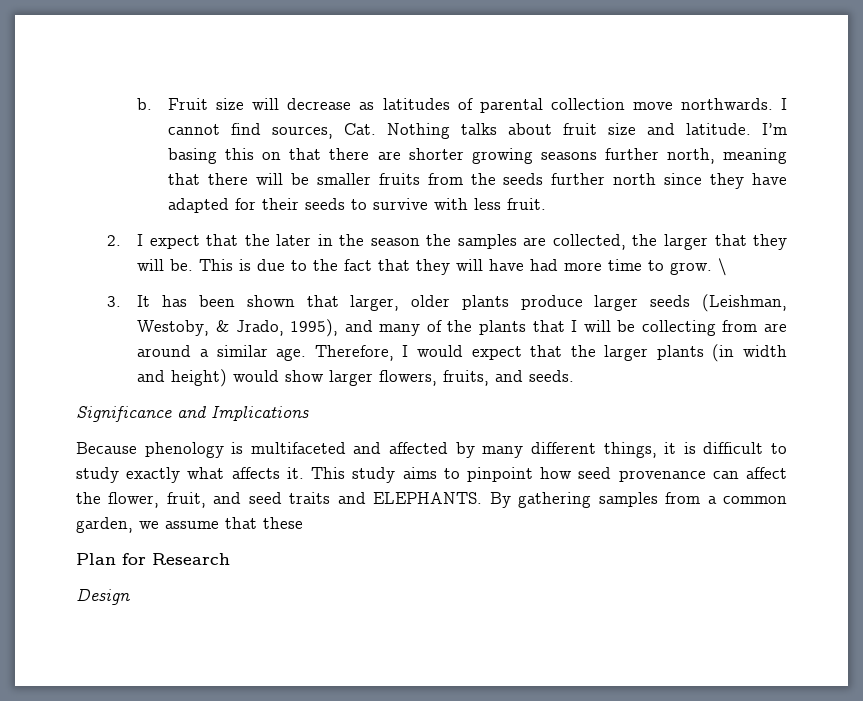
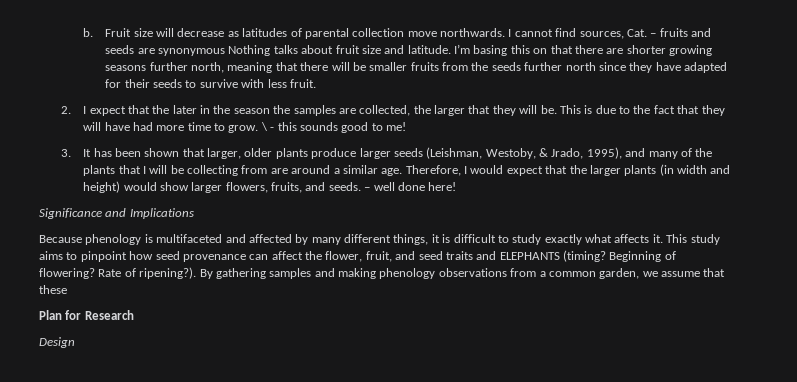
- I cannot find sources, Cat. Nothing talks about fruit size and latitude.
+ I cannot find sources, Cat. – fruits and seeds are synonymous Nothing talks about fruit size and latitude.
- \
+ \ - this sounds good to me!
+ – well done here!
- This study aims to pinpoint how seed provenance can affect the flower, fruit, and seed traits and ELEPHANTS. By gathering samples from a common garden, we assume that these
+ This study aims to pinpoint how seed provenance can affect the flower, fruit, and seed traits and ELEPHANTS (timing? Beginning of flowering? Rate of ripening?). By gathering samples and making phenology observations from a common garden, we assume that these

